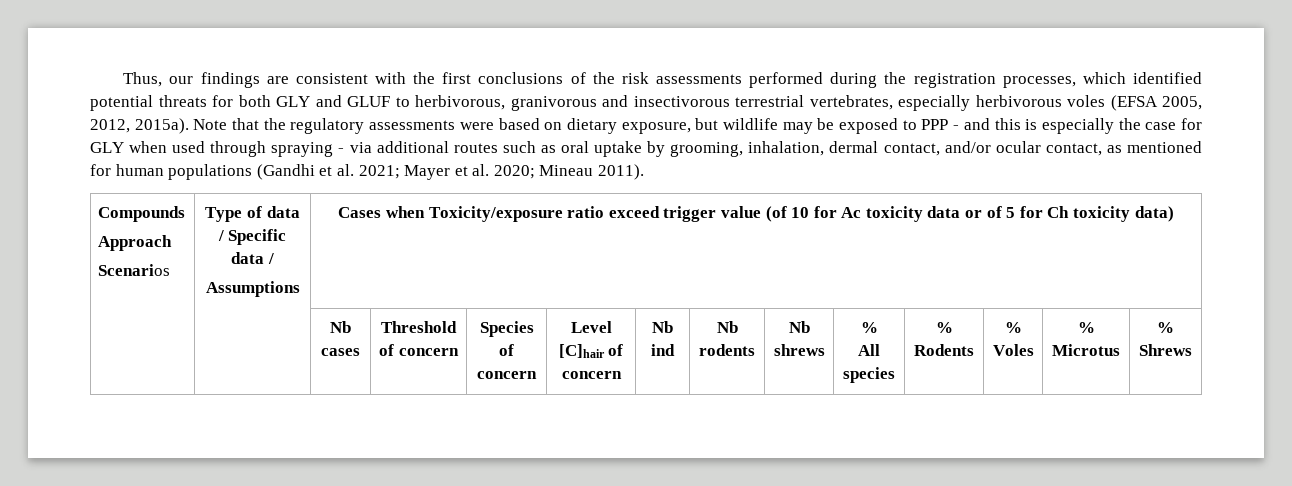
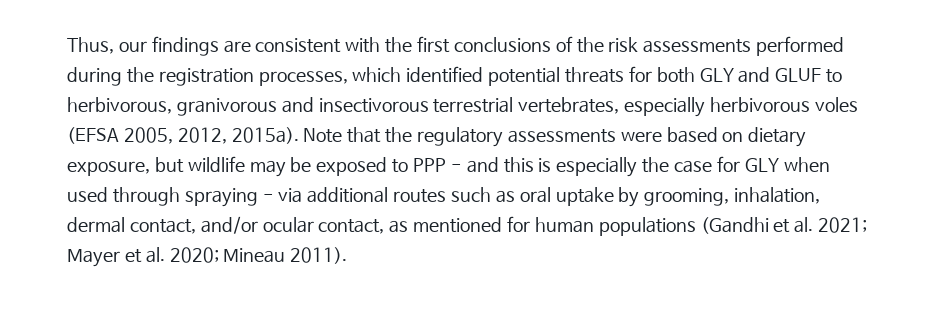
- Compounds
- Approach
- Scenarios | Type of data / Specific data /
- Assumptions | Cases when Toxicity/exposure ratio exceed trigger value (of 10 for Ac toxicity data or of 5 for Ch toxicity data)
- | | Nb cases | Threshold of concern | Species of concern | Level [C]hair of concern | Nb ind | Nb rodents | Nb shrews | %
- All species | % Rodents | % Voles | % Microtus | % Shrews

